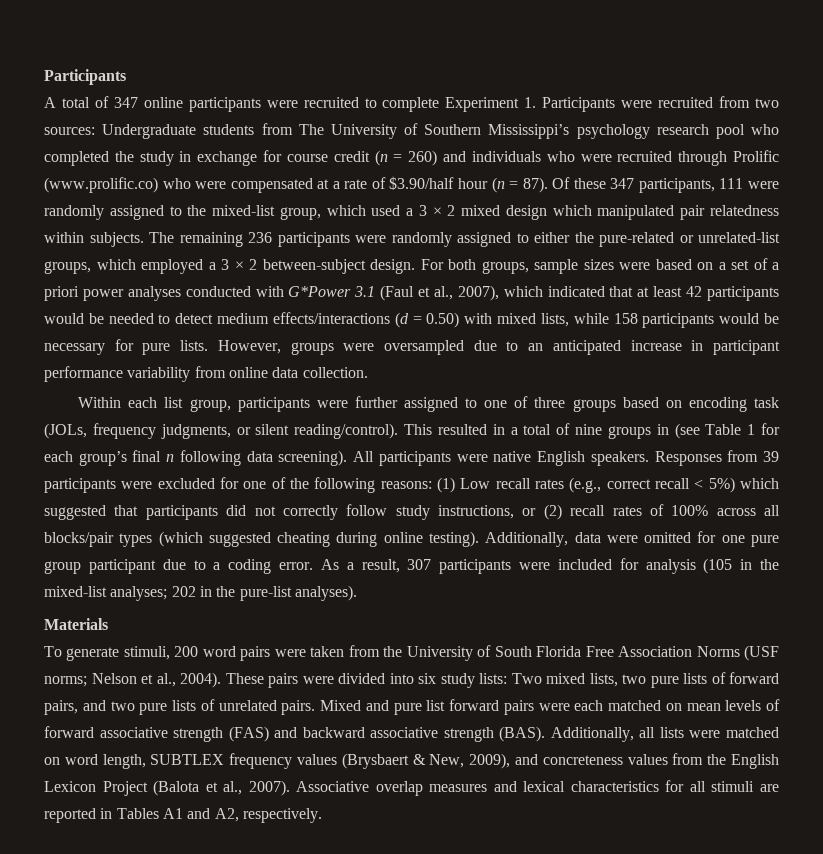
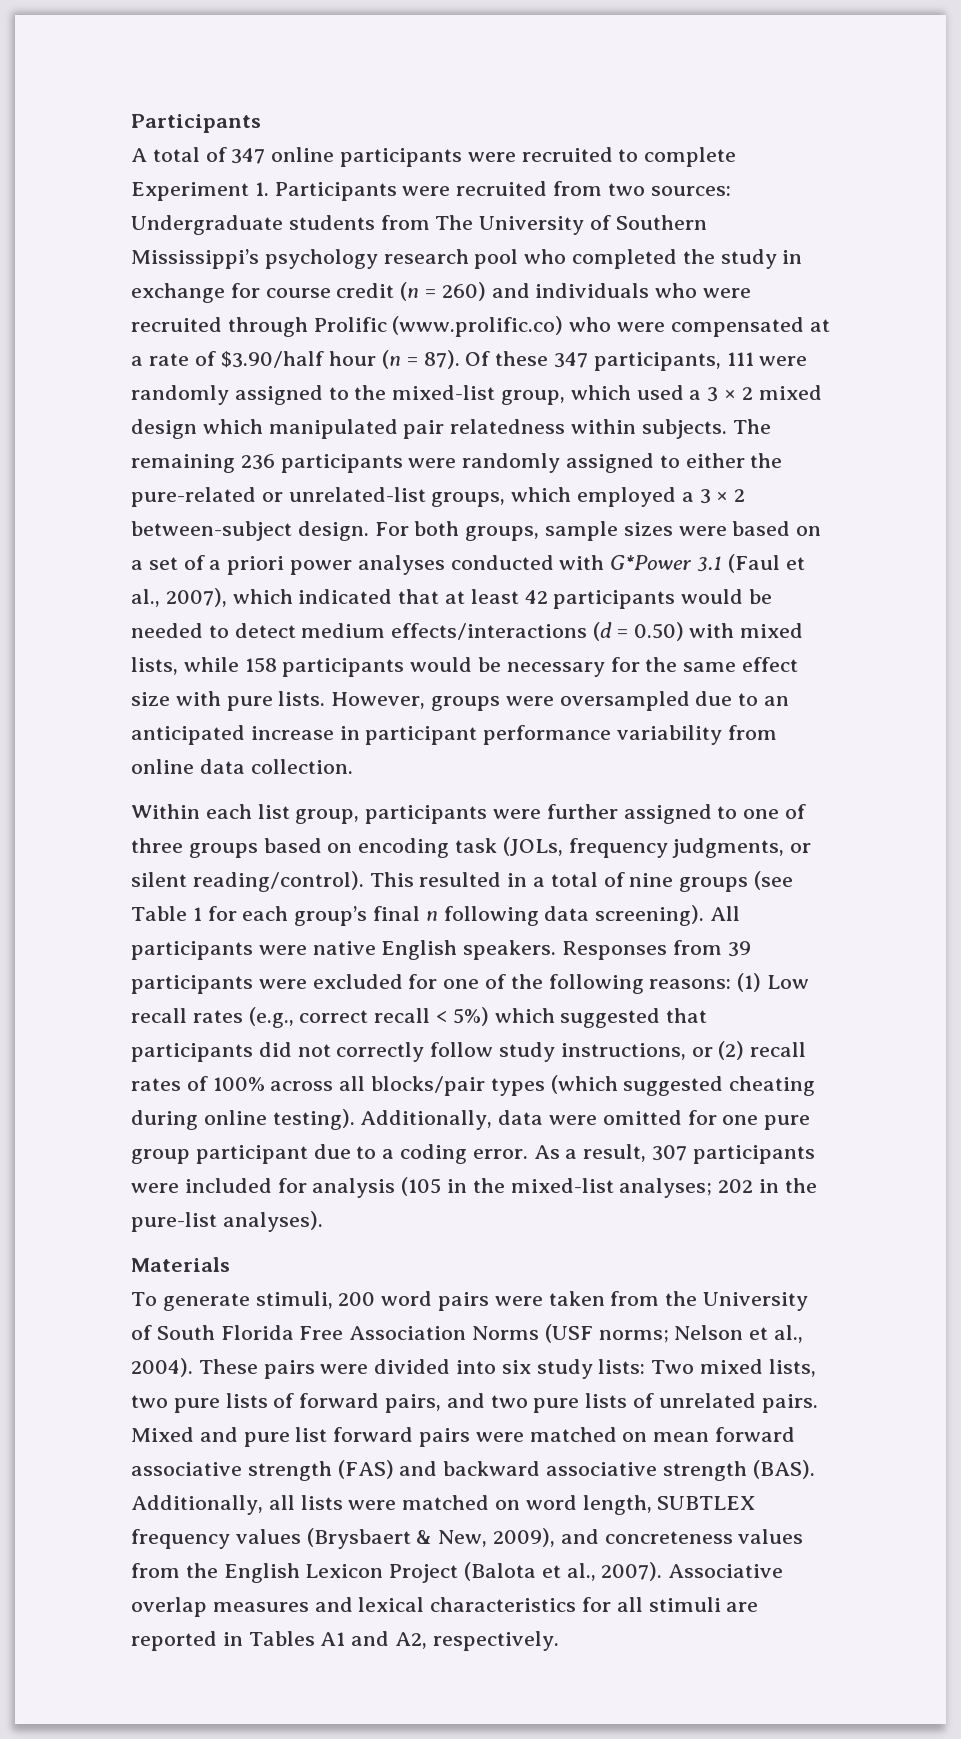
- For both groups, sample sizes were based on a set of a priori power analyses conducted with G*Power 3.1 (Faul et al., 2007), which indicated that at least 42 participants would be needed to detect medium effects/interactions (d = 0.50) with mixed lists, while 158 participants would be necessary for pure lists.
+ For both groups, sample sizes were based on a set of a priori power analyses conducted with G*Power 3.1 (Faul et al., 2007), which indicated that at least 42 participants would be needed to detect medium effects/interactions (d = 0.50) with mixed lists, while 158 participants would be necessary for the same effect size with pure lists.
- This resulted in a total of nine groups in (see Table 1 for each group’s final n following data screening).
+ This resulted in a total of nine groups (see Table 1 for each group’s final n following data screening).
- Mixed and pure list forward pairs were each matched on mean levels of forward associative strength (FAS) and backward associative strength (BAS).
+ Mixed and pure list forward pairs were matched on mean forward associative strength (FAS) and backward associative strength (BAS).

